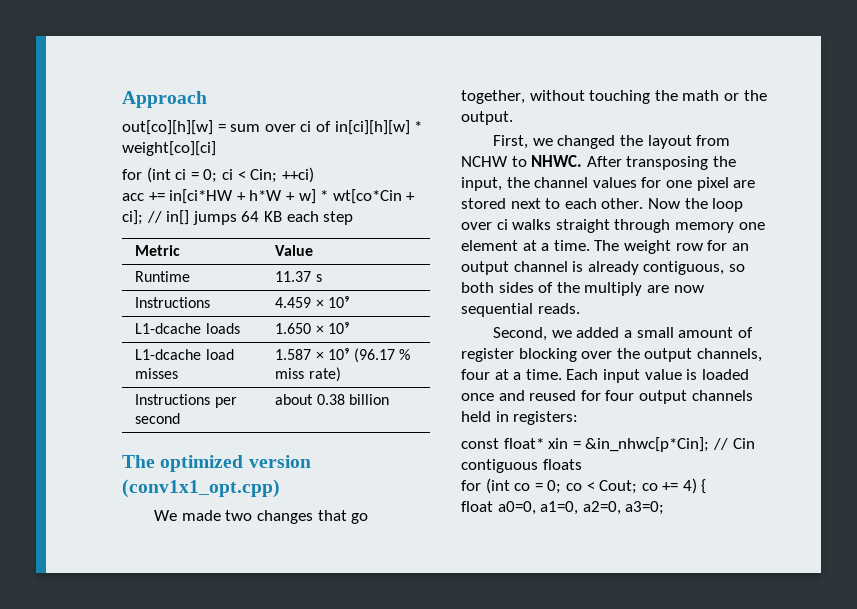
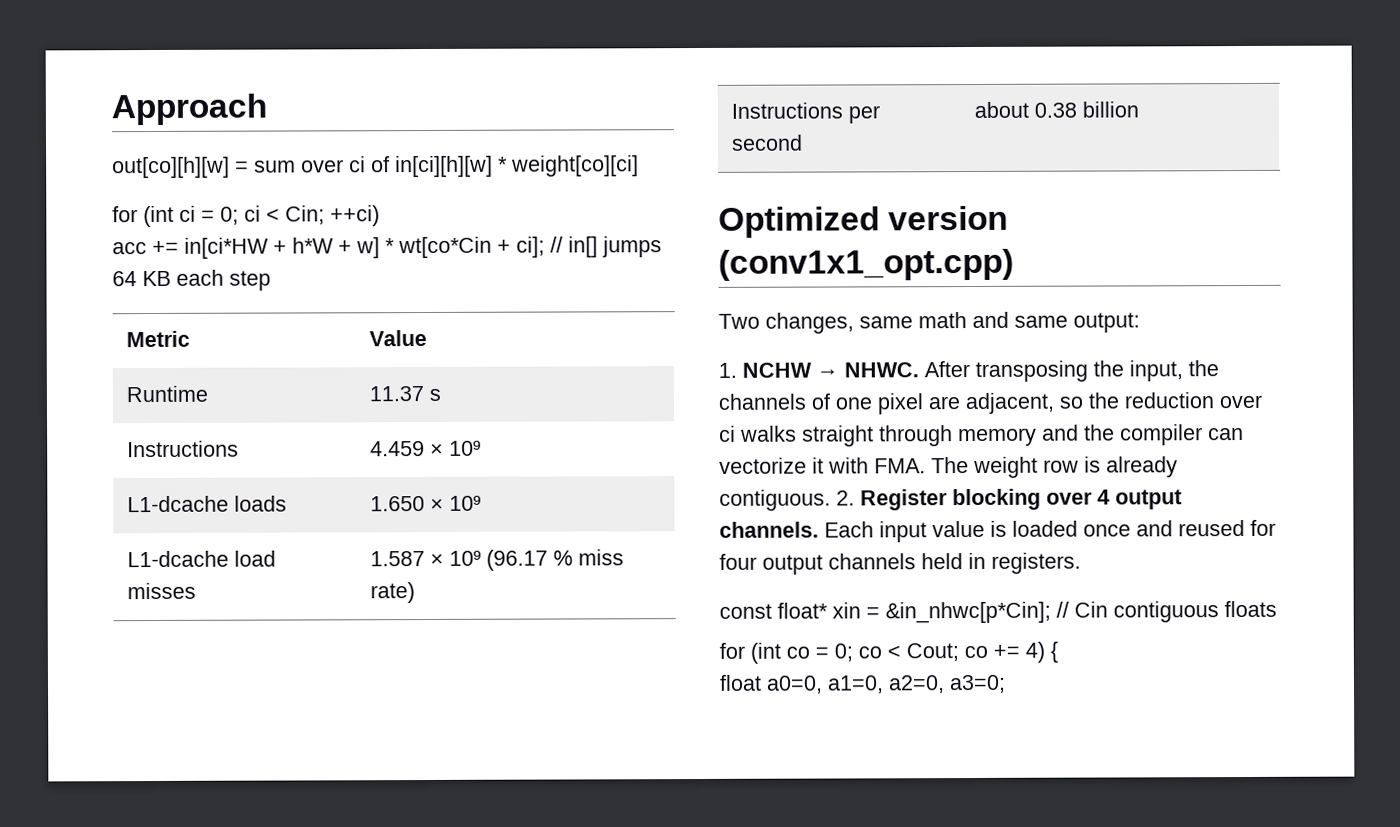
- The optimized version (conv1x1_opt.cpp)
+ Optimized version (conv1x1_opt.cpp)
- We made two changes that go together, without touching the math or the output.
- First, we changed the layout from NCHW to NHWC.
+ Two changes, same math and same output:
+ 1. NCHW → NHWC.
- After transposing the input, the channel values for one pixel are stored next to each other. Now the loop over ci walks straight through memory one element at a time. The weight row for an output channel is already contiguous, so both sides of the multiply are now sequential reads.
- Second, we added a small amount of register blocking over the output channels, four at a time.
+ After transposing the input, the channels of one pixel are adjacent, so the reduction over ci walks straight through memory and the compiler can vectorize it with FMA. The weight row is already contiguous. 2. Register blocking over 4 output channels.
- Each input value is loaded once and reused for four output channels held in registers:
+ Each input value is loaded once and reused for four output channels held in registers.

